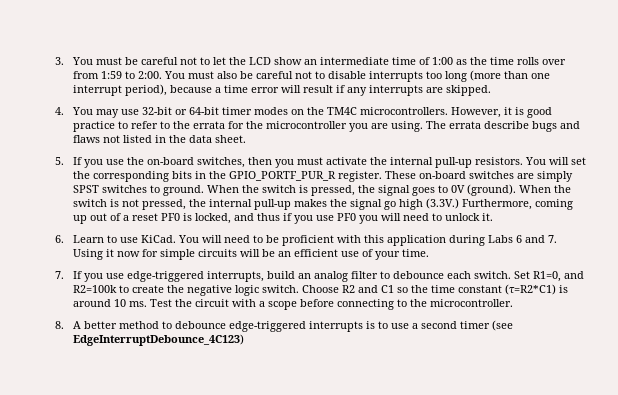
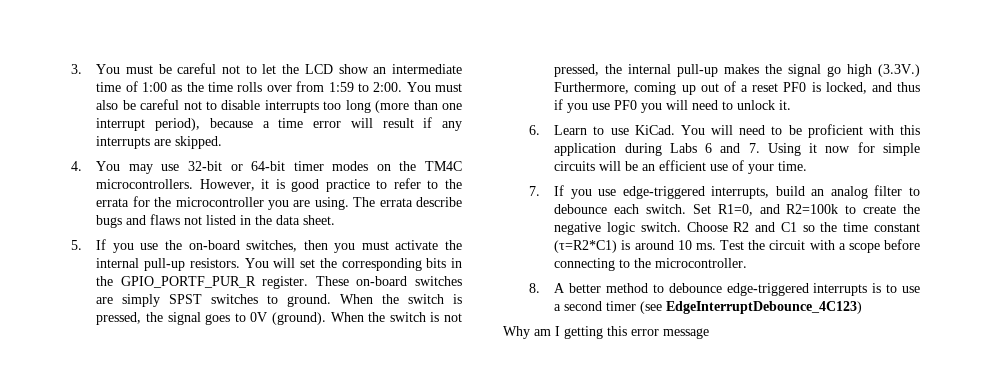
+ Why am I getting this error message

